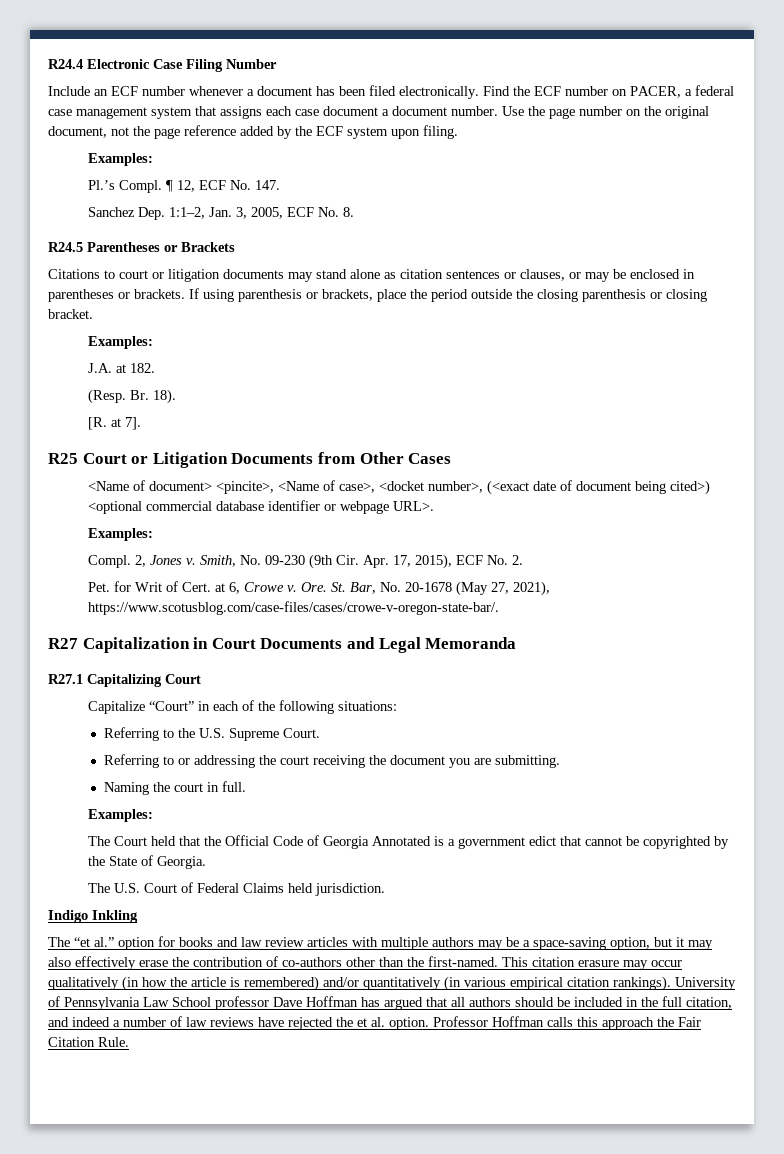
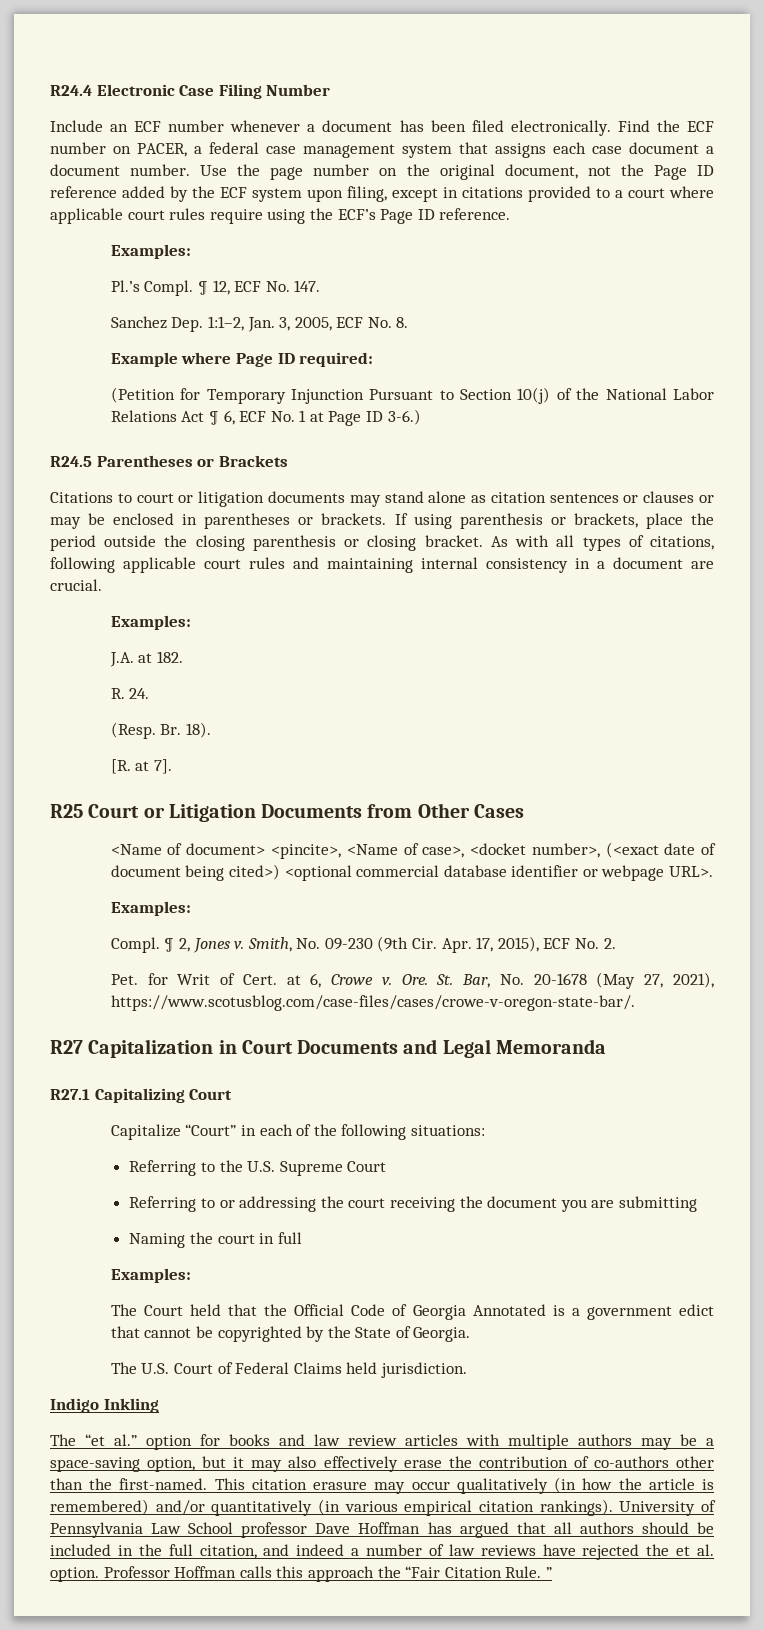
- Use the page number on the original document, not the page reference added by the ECF system upon filing.
+ Use the page number on the original document, not the Page ID reference added by the ECF system upon filing, except in citations provided to a court where applicable court rules require using the ECF’s Page ID reference.
+ Example where Page ID required:
+ (Petition for Temporary Injunction Pursuant to Section 10(j) of the National Labor Relations Act ¶ 6, ECF No. 1 at Page ID 3-6.)
- Citations to court or litigation documents may stand alone as citation sentences or clauses, or may be enclosed in parentheses or brackets.
+ Citations to court or litigation documents may stand alone as citation sentences or clauses or may be enclosed in parentheses or brackets.
+ As with all types of citations, following applicable court rules and maintaining internal consistency in a document are crucial.
+ R. 24.
- 2, Jones v.
+ ¶ 2, Jones v.
- Referring to the U.S. Supreme Court.
+ Referring to the U.S. Supreme Court
- Referring to or addressing the court receiving the document you are submitting.
+ Referring to or addressing the court receiving the document you are submitting
- Naming the court in full.
+ Naming the court in full
- Professor Hoffman calls this approach the Fair Citation Rule.
+ Professor Hoffman calls this approach the “Fair Citation Rule. ”

